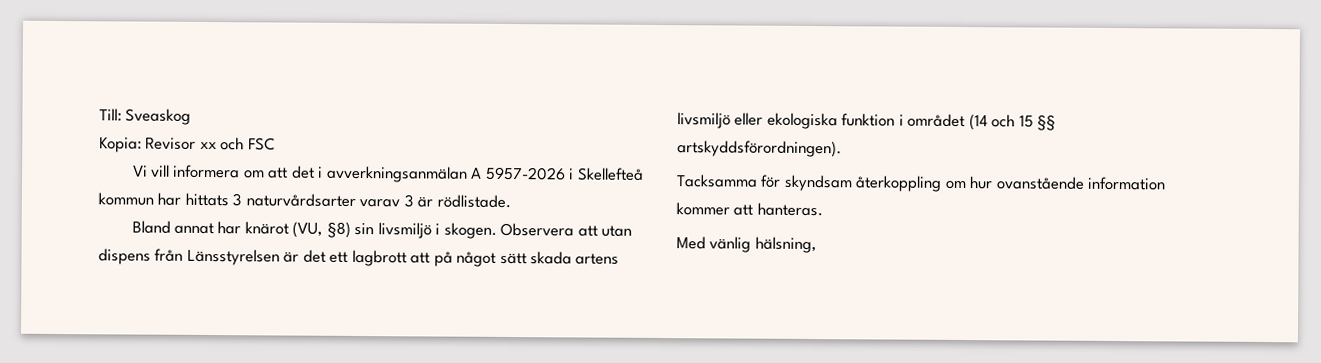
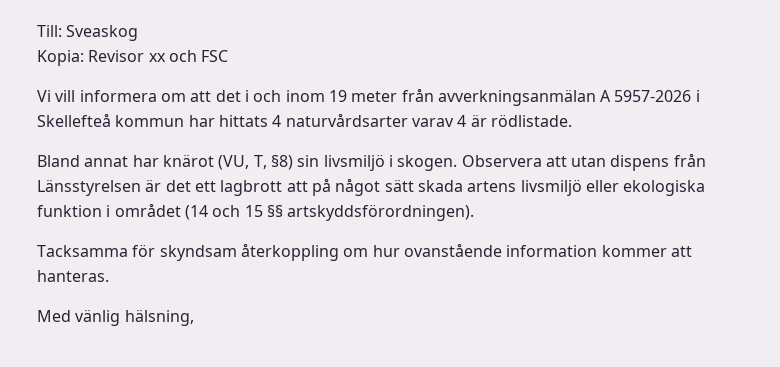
- Vi vill informera om att det i avverkningsanmälan A 5957-2026 i Skellefteå kommun har hittats 3 naturvårdsarter varav 3 är rödlistade.
+ Vi vill informera om att det i och inom 19 meter från avverkningsanmälan A 5957-2026 i Skellefteå kommun har hittats 4 naturvårdsarter varav 4 är rödlistade.
- Bland annat har knärot (VU, §8) sin livsmiljö i skogen.
+ Bland annat har knärot (VU, T, §8) sin livsmiljö i skogen.

